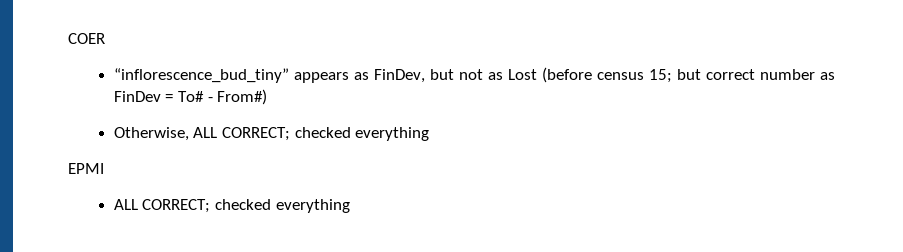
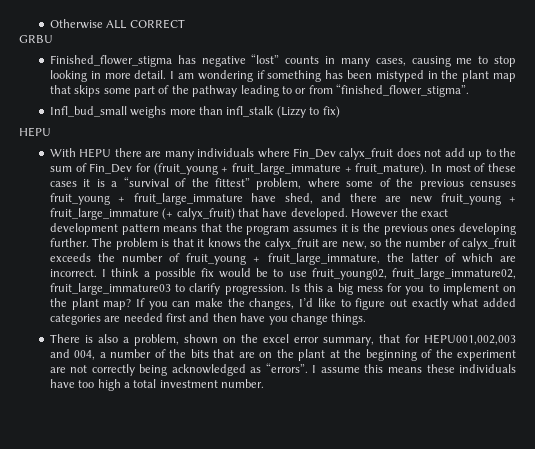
- COER
- “inflorescence_bud_tiny” appears as FinDev, but not as Lost (before census 15; but correct number as FinDev = To# - From#)
- Otherwise, ALL CORRECT; checked everything
- EPMI
- ALL CORRECT; checked everything
+ Otherwise ALL CORRECT
+ GRBU
+ Finished_flower_stigma has negative “lost” counts in many cases, causing me to stop looking in more detail. I am wondering if something has been mistyped in the plant map that skips some part of the pathway leading to or from “finished_flower_stigma”.
+ Infl_bud_small weighs more than infl_stalk (Lizzy to fix)
+ HEPU
+ With HEPU there are many individuals where Fin_Dev calyx_fruit does not add up to the sum of Fin_Dev for (fruit_young + fruit_large_immature + fruit_mature). In most of these cases it is a “survival of the fittest” problem, where some of the previous censuses fruit_young + fruit_large_immature have shed, and there are new fruit_young + fruit_large_immature (+ calyx_fruit) that have developed. However the exact development pattern means that the program assumes it is the previous ones developing further. The problem is that it knows the calyx_fruit are new, so the number of calyx_fruit exceeds the number of fruit_young + fruit_large_immature, the latter of which are incorrect. I think a possible fix would be to use fruit_young02, fruit_large_immature02, fruit_large_immature03 to clarify progression. Is this a big mess for you to implement on the plant map? If you can make the changes, I’d like to figure out exactly what added categories are needed first and then have you change things.
+ There is also a problem, shown on the excel error summary, that for HEPU001,002,003 and 004, a number of the bits that are on the plant at the beginning of the experiment are not correctly being acknowledged as “errors”. I assume this means these individuals have too high a total investment number.

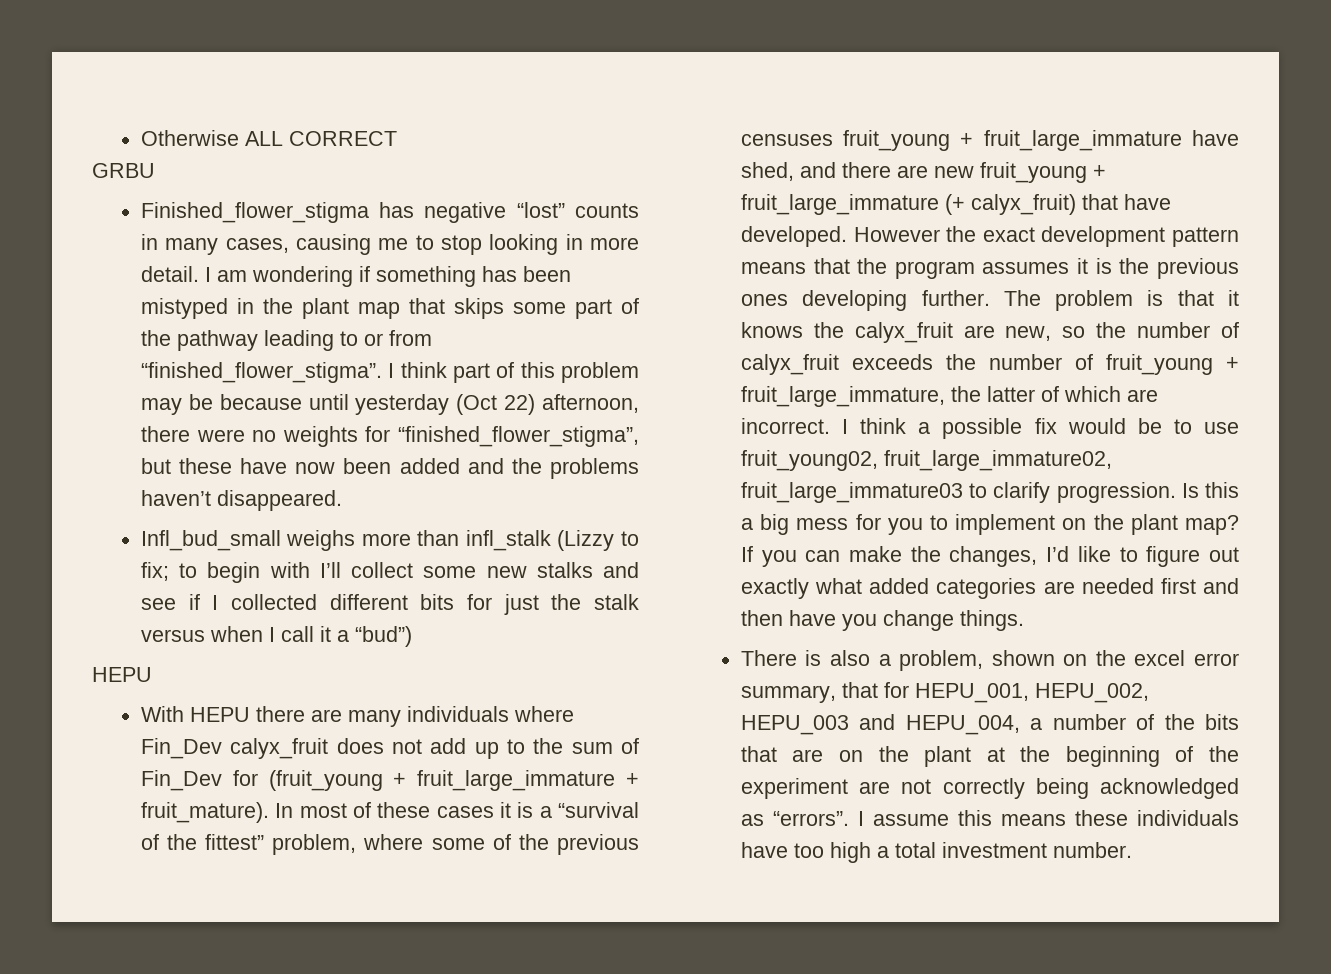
+ I think part of this problem may be because until yesterday (Oct 22) afternoon, there were no weights for “finished_flower_stigma”, but these have now been added and the problems haven’t disappeared.
- Infl_bud_small weighs more than infl_stalk (Lizzy to fix)
+ Infl_bud_small weighs more than infl_stalk (Lizzy to fix; to begin with I’ll collect some new stalks and see if I collected different bits for just the stalk versus when I call it a “bud”)
- There is also a problem, shown on the excel error summary, that for HEPU001,002,003 and 004, a number of the bits that are on the plant at the beginning of the experiment are not correctly being acknowledged as “errors”.
+ There is also a problem, shown on the excel error summary, that for HEPU_001, HEPU_002, HEPU_003 and HEPU_004, a number of the bits that are on the plant at the beginning of the experiment are not correctly being acknowledged as “errors”.

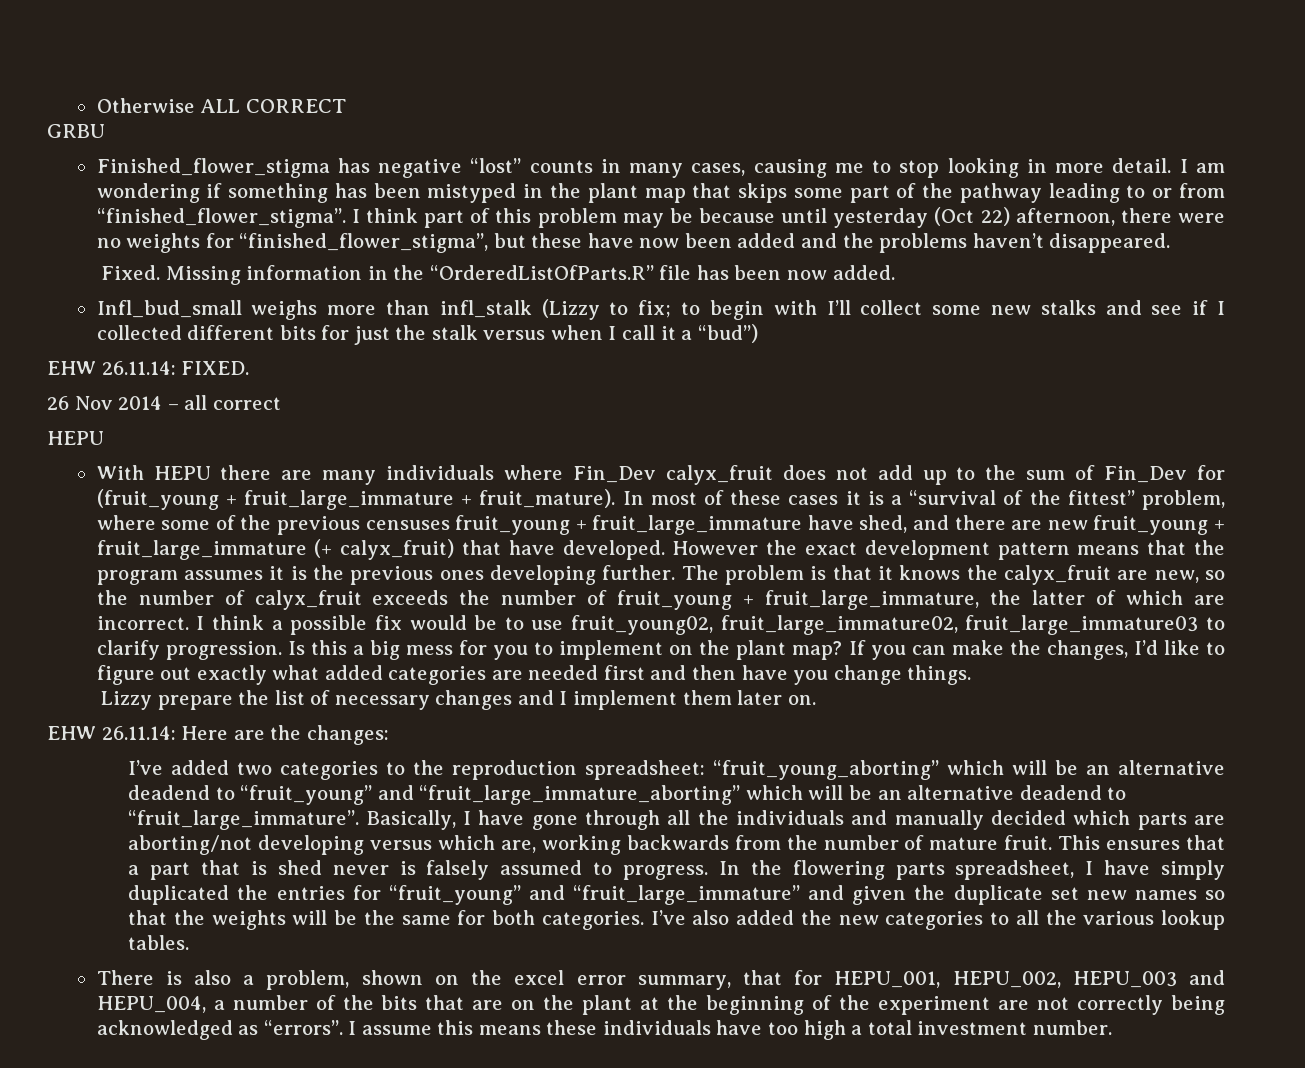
+ Fixed. Missing information in the “OrderedListOfParts.R” file has been now added.
+ EHW 26.11.14: FIXED.
+ 26 Nov 2014 – all correct
+ Lizzy prepare the list of necessary changes and I implement them later on.
+ EHW 26.11.14: Here are the changes:
+ I’ve added two categories to the reproduction spreadsheet: “fruit_young_aborting” which will be an alternative deadend to “fruit_young” and “fruit_large_immature_aborting” which will be an alternative deadend to “fruit_large_immature”. Basically, I have gone through all the individuals and manually decided which parts are aborting/not developing versus which are, working backwards from the number of mature fruit. This ensures that a part that is shed never is falsely assumed to progress. In the flowering parts spreadsheet, I have simply duplicated the entries for “fruit_young” and “fruit_large_immature” and given the duplicate set new names so that the weights will be the same for both categories. I’ve also added the new categories to all the various lookup tables.

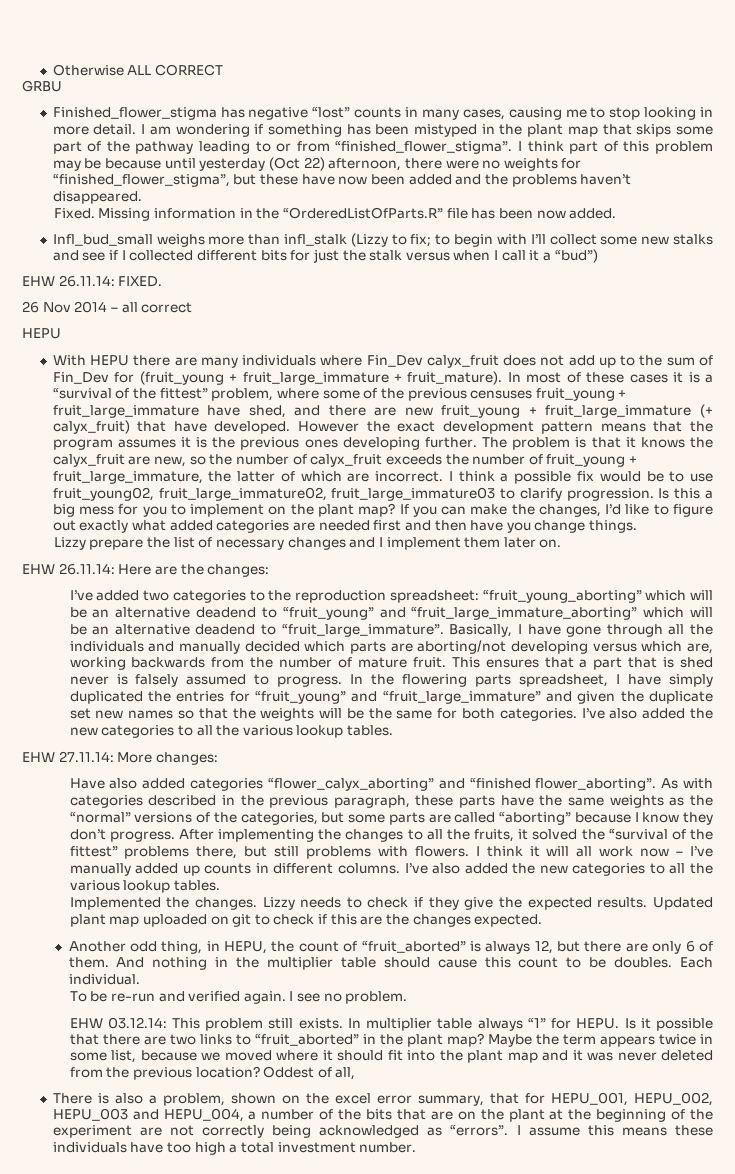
+ EHW 27.11.14: More changes:
+ Have also added categories “flower_calyx_aborting” and “finished flower_aborting”. As with categories described in the previous paragraph, these parts have the same weights as the “normal” versions of the categories, but some parts are called “aborting” because I know they don’t progress. After implementing the changes to all the fruits, it solved the “survival of the fittest” problems there, but still problems with flowers. I think it will all work now – I’ve manually added up counts in different columns. I’ve also added the new categories to all the various lookup tables.
+ Implemented the changes. Lizzy needs to check if they give the expected results. Updated plant map uploaded on git to check if this are the changes expected.
+ Another odd thing, in HEPU, the count of “fruit_aborted” is always 12, but there are only 6 of them. And nothing in the multiplier table should cause this count to be doubles. Each individual.
+ To be re-run and verified again. I see no problem.
+ EHW 03.12.14: This problem still exists. In multiplier table always “1” for HEPU. Is it possible that there are two links to “fruit_aborted” in the plant map? Maybe the term appears twice in some list, because we moved where it should fit into the plant map and it was never deleted from the previous location? Oddest of all,

